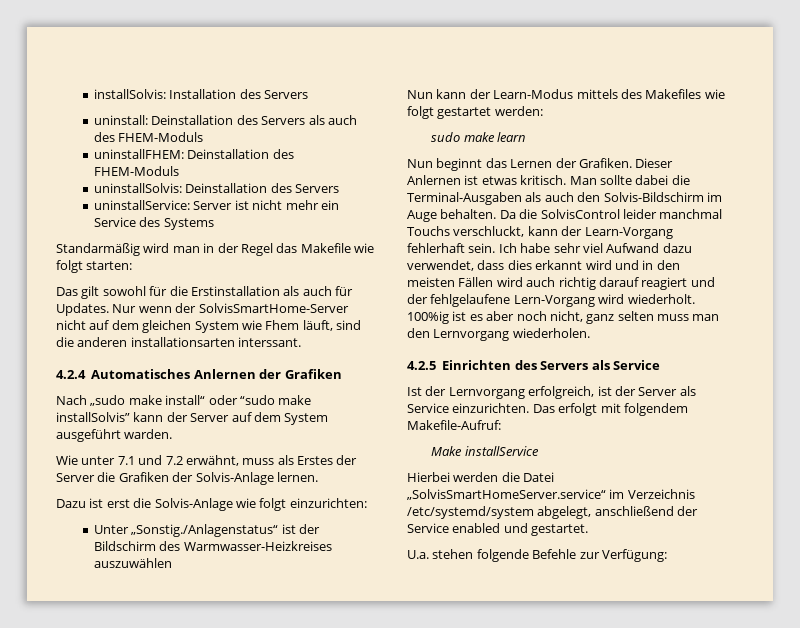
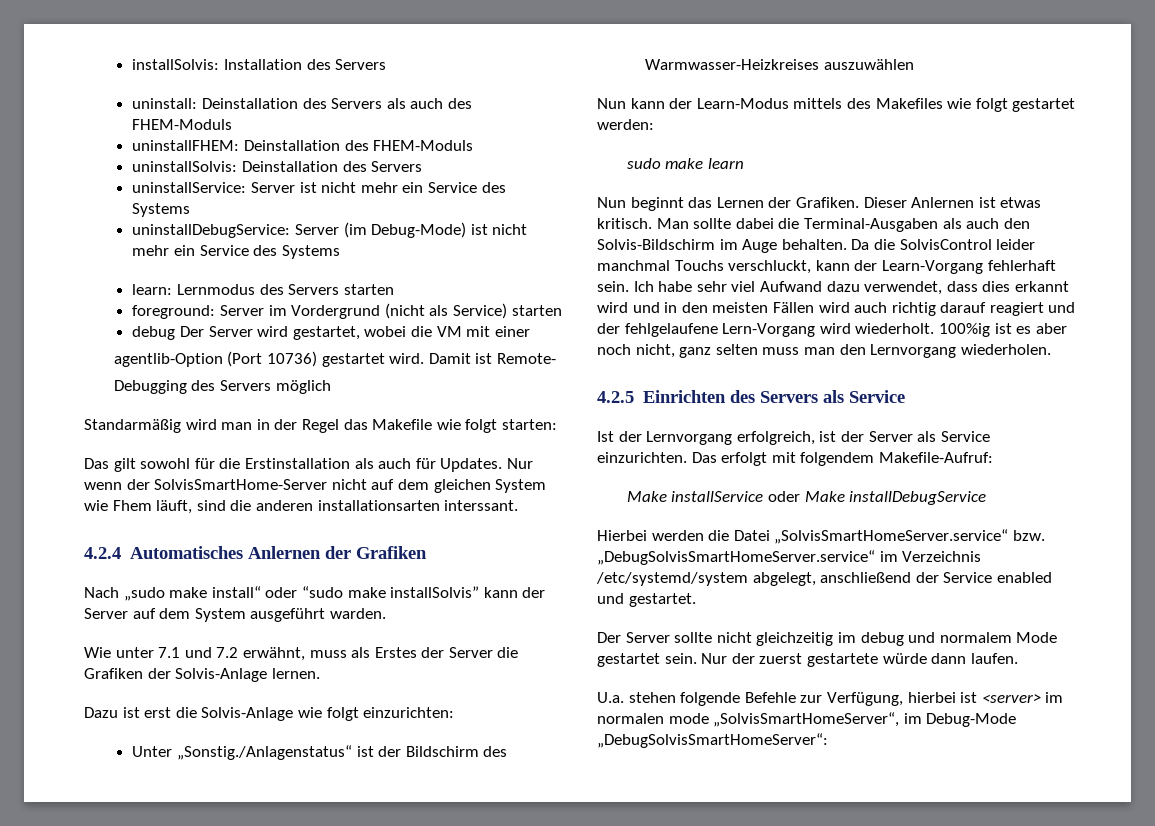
+ uninstallDebugService: Server (im Debug-Mode) ist nicht mehr ein Service des Systems
+ learn: Lernmodus des Servers starten
+ foreground: Server im Vordergrund (nicht als Service) starten
+ debug Der Server wird gestartet, wobei die VM mit einer
+ agentlib-Option (Port 10736) gestartet wird. Damit ist Remote-
+ Debugging des Servers möglich
- Make installService
+ Make installService oder Make installDebugService
- Hierbei werden die Datei „SolvisSmartHomeServer.service“ im Verzeichnis /etc/systemd/system abgelegt, anschließend der Service enabled und gestartet.
+ Hierbei werden die Datei „SolvisSmartHomeServer.service“ bzw. „DebugSolvisSmartHomeServer.service“ im Verzeichnis /etc/systemd/system abgelegt, anschließend der Service enabled und gestartet.
+ Der Server sollte nicht gleichzeitig im debug und normalem Mode gestartet sein. Nur der zuerst gestartete würde dann laufen.
- U.a. stehen folgende Befehle zur Verfügung:
+ U.a. stehen folgende Befehle zur Verfügung, hierbei ist <server> im normalen mode „SolvisSmartHomeServer“, im Debug-Mode „DebugSolvisSmartHomeServer“:

